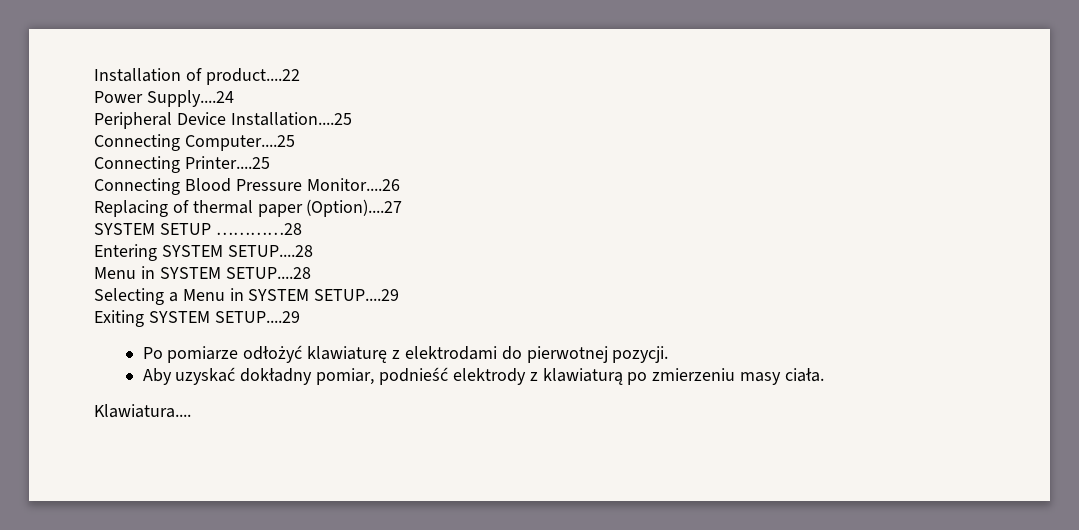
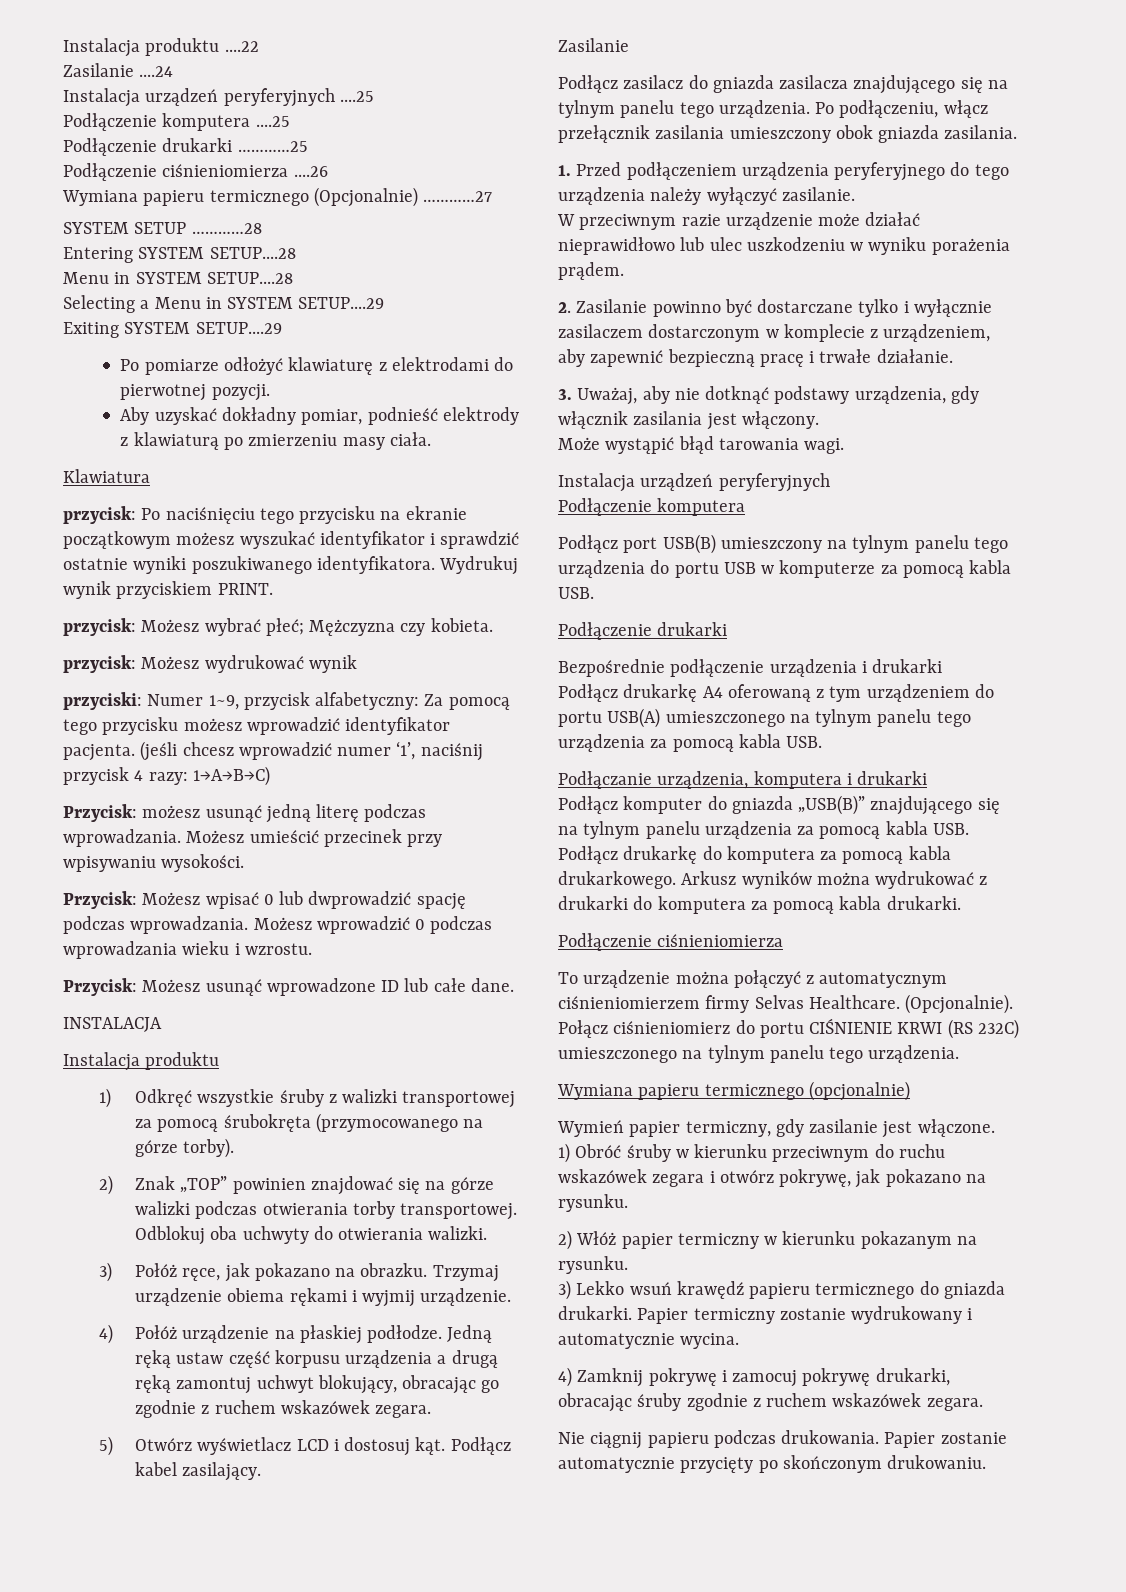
- Installation of product....22
- Power Supply....24
- Peripheral Device Installation....25
- Connecting Computer....25
- Connecting Printer....25
- Connecting Blood Pressure Monitor....26
- Replacing of thermal paper (Option)....27
+ Instalacja produktu ....22
+ Zasilanie ....24
+ Instalacja urządzeń peryferyjnych ....25
+ Podłączenie komputera ....25
+ Podłączenie drukarki …………25
+ Podłączenie ciśnieniomierza ....26
+ Wymiana papieru termicznego (Opcjonalnie) …………27
- Klawiatura....
+ Klawiatura
+ przycisk: Po naciśnięciu tego przycisku na ekranie początkowym możesz wyszukać identyfikator i sprawdzić ostatnie wyniki poszukiwanego identyfikatora. Wydrukuj wynik przyciskiem PRINT.
+ przycisk: Możesz wybrać płeć; Mężczyzna czy kobieta.
+ przycisk: Możesz wydrukować wynik
+ przyciski: Numer 1~9, przycisk alfabetyczny: Za pomocą tego przycisku możesz wprowadzić identyfikator pacjenta. (jeśli chcesz wprowadzić numer ‘1’, naciśnij przycisk 4 razy: 1→A→B→C)
+ Przycisk: możesz usunąć jedną literę podczas wprowadzania. Możesz umieścić przecinek przy wpisywaniu wysokości.
+ Przycisk: Możesz wpisać 0 lub dwprowadzić spację podczas wprowadzania. Możesz wprowadzić 0 podczas wprowadzania wieku i wzrostu.
+ Przycisk: Możesz usunąć wprowadzone ID lub całe dane.
+ INSTALACJA
+ Instalacja produktu
+ 1) Odkręć wszystkie śruby z walizki transportowej za pomocą śrubokręta (przymocowanego na górze torby).
+ 2) Znak „TOP” powinien znajdować się na górze walizki podczas otwierania torby transportowej. Odblokuj oba uchwyty do otwierania walizki.
+ 3) Połóż ręce, jak pokazano na obrazku. Trzymaj urządzenie obiema rękami i wyjmij urządzenie.
+ 4) Połóż urządzenie na płaskiej podłodze. Jedną ręką ustaw część korpusu urządzenia a drugą ręką zamontuj uchwyt blokujący, obracając go zgodnie z ruchem wskazówek zegara.
+ 5) Otwórz wyświetlacz LCD i dostosuj kąt. Podłącz kabel zasilający.
+ Zasilanie
+ Podłącz zasilacz do gniazda zasilacza znajdującego się na tylnym panelu tego urządzenia. Po podłączeniu, włącz przełącznik zasilania umieszczony obok gniazda zasilania.
+ 1. Przed podłączeniem urządzenia peryferyjnego do tego urządzenia należy wyłączyć zasilanie.
+ W przeciwnym razie urządzenie może działać nieprawidłowo lub ulec uszkodzeniu w wyniku porażenia prądem.
+ 2. Zasilanie powinno być dostarczane tylko i wyłącznie zasilaczem dostarczonym w komplecie z urządzeniem, aby zapewnić bezpieczną pracę i trwałe działanie.
+ 3. Uważaj, aby nie dotknąć podstawy urządzenia, gdy włącznik zasilania jest włączony.
+ Może wystąpić błąd tarowania wagi.
+ Instalacja urządzeń peryferyjnych
+ Podłączenie komputera
+ Podłącz port USB(B) umieszczony na tylnym panelu tego urządzenia do portu USB w komputerze za pomocą kabla USB.
+ Podłączenie drukarki
+ Bezpośrednie podłączenie urządzenia i drukarki
+ Podłącz drukarkę A4 oferowaną z tym urządzeniem do portu USB(A) umieszczonego na tylnym panelu tego urządzenia za pomocą kabla USB.
+ Podłączanie urządzenia, komputera i drukarki
+ Podłącz komputer do gniazda „USB(B)” znajdującego się na tylnym panelu urządzenia za pomocą kabla USB. Podłącz drukarkę do komputera za pomocą kabla drukarkowego. Arkusz wyników można wydrukować z drukarki do komputera za pomocą kabla drukarki.
+ Podłączenie ciśnieniomierza
+ To urządzenie można połączyć z automatycznym ciśnieniomierzem firmy Selvas Healthcare. (Opcjonalnie). Połącz ciśnieniomierz do portu CIŚNIENIE KRWI (RS 232C) umieszczonego na tylnym panelu tego urządzenia.
+ Wymiana papieru termicznego (opcjonalnie)
+ Wymień papier termiczny, gdy zasilanie jest włączone.
+ 1) Obróć śruby w kierunku przeciwnym do ruchu wskazówek zegara i otwórz pokrywę, jak pokazano na rysunku.
+ 2) Włóż papier termiczny w kierunku pokazanym na rysunku.
+ 3) Lekko wsuń krawędź papieru termicznego do gniazda drukarki. Papier termiczny zostanie wydrukowany i automatycznie wycina.
+ 4) Zamknij pokrywę i zamocuj pokrywę drukarki, obracając śruby zgodnie z ruchem wskazówek zegara.
+ Nie ciągnij papieru podczas drukowania. Papier zostanie automatycznie przycięty po skończonym drukowaniu.

